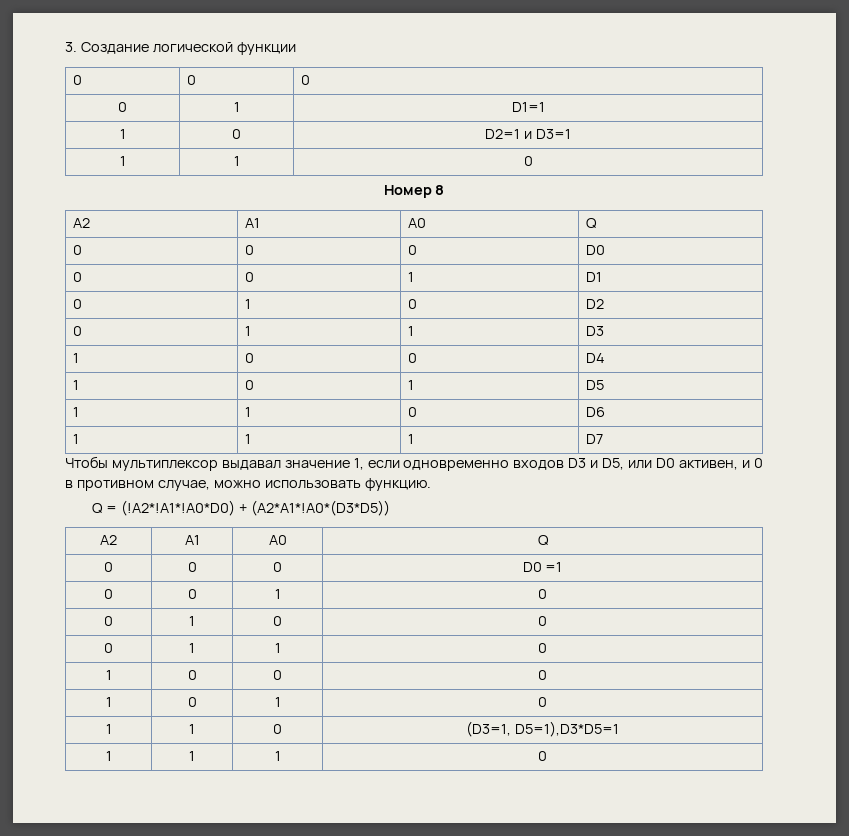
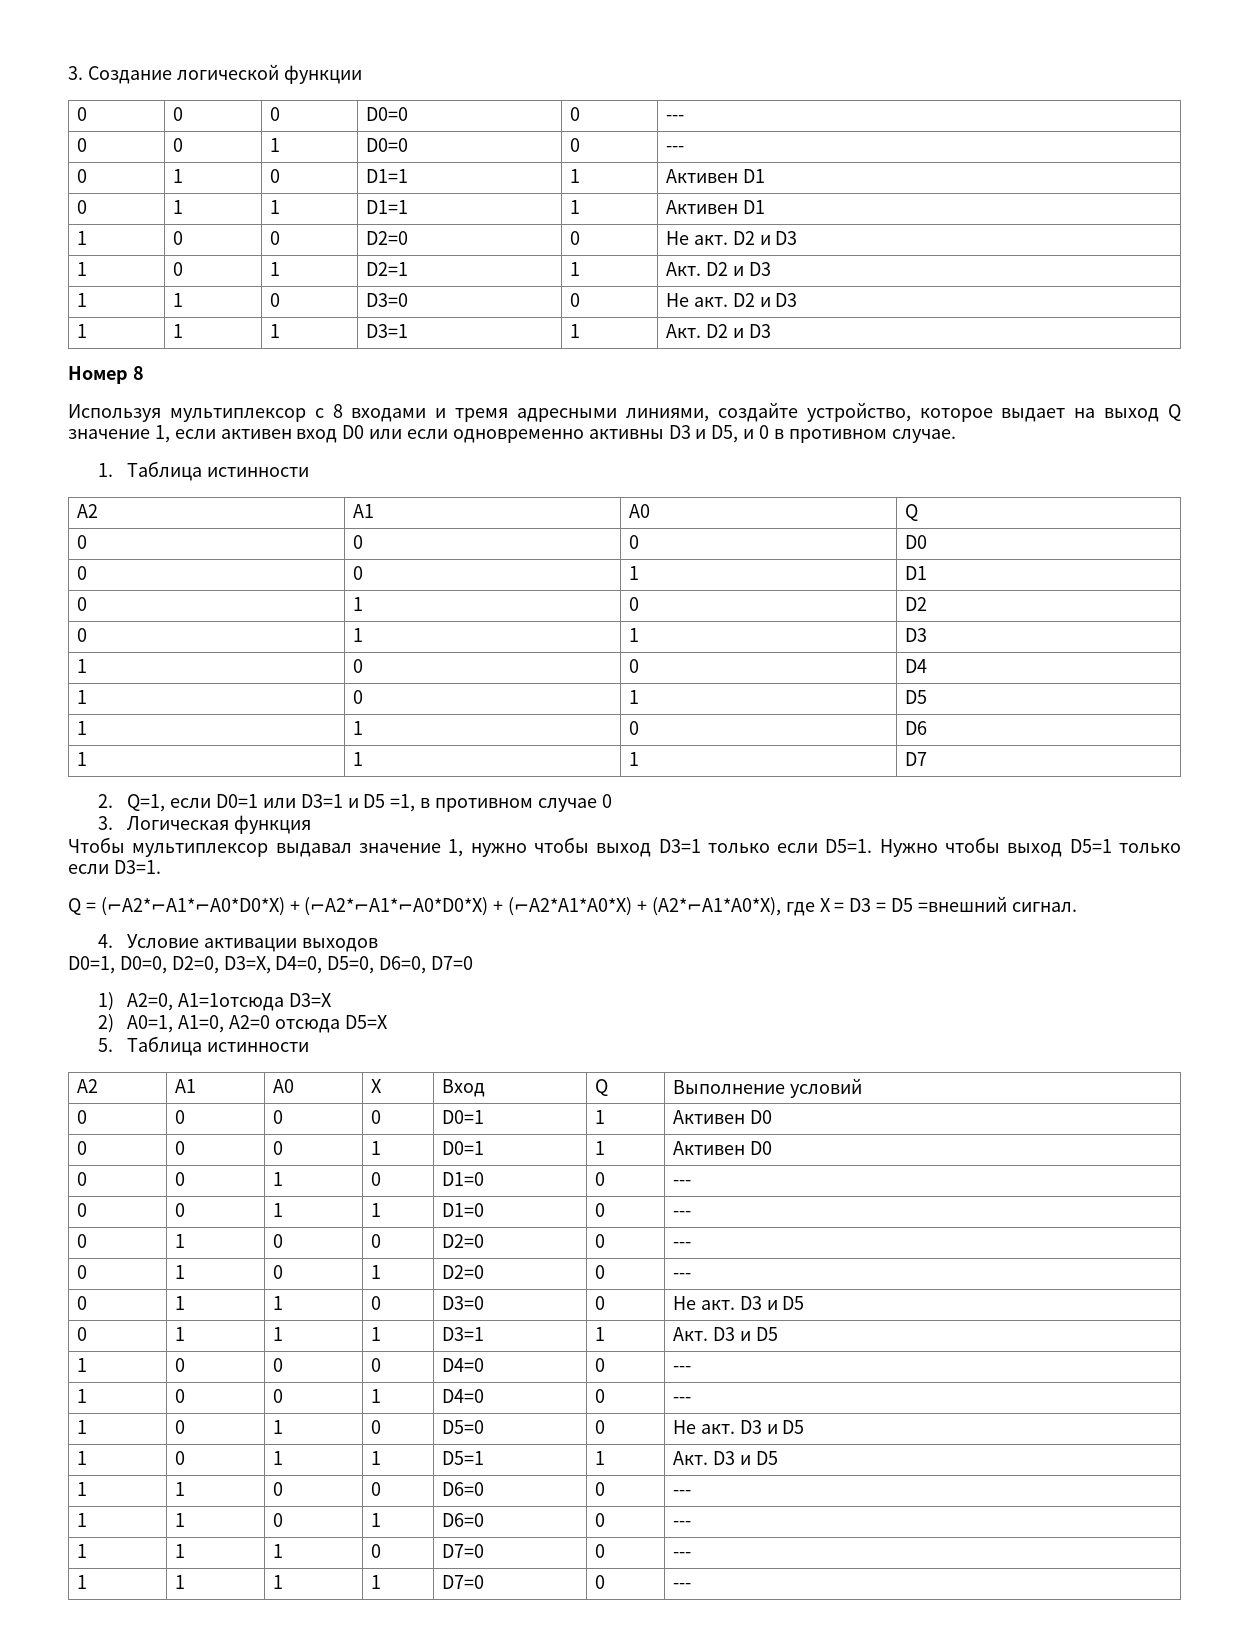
  3. Создание логической функции
- 0 | 0 | 0
- 0 | 1 | D1=1
- 1 | 0 | D2=1 и D3=1
- 1 | 1 | 0
+ 0 | 0 | 0 | D0=0 | 0 | ---
+ 0 | 0 | 1 | D0=0 | 0 | ---
+ 0 | 1 | 0 | D1=1 | 1 | Активен D1
+ 0 | 1 | 1 | D1=1 | 1 | Активен D1
+ 1 | 0 | 0 | D2=0 | 0 | Не акт. D2 и D3
+ 1 | 0 | 1 | D2=1 | 1 | Акт. D2 и D3
+ 1 | 1 | 0 | D3=0 | 0 | Не акт. D2 и D3
+ 1 | 1 | 1 | D3=1 | 1 | Акт. D2 и D3
  Номер 8
+ Используя мультиплексор с 8 входами и тремя адресными линиями, создайте устройство, которое выдает на выход Q значение 1, если активен вход D0 или если одновременно активны D3 и D5, и 0 в противном случае.
+ 1. Таблица истинности
+ 2. Q=1, если D0=1 или D3=1 и D5 =1, в противном случае 0
+ 3. Логическая функция
- Чтобы мультиплексор выдавал значение 1, если одновременно входов D3 и D5, или D0 активен, и 0 в противном случае, можно использовать функцию.
- Q = (!A2*!A1*!A0*D0) + (A2*A1*!A0*(D3*D5))
- A2 | A1 | A0 | Q
- 0 | 0 | 0 | D0 =1
- 0 | 0 | 1 | 0
- 0 | 1 | 0 | 0
- 0 | 1 | 1 | 0
- 1 | 0 | 0 | 0
- 1 | 0 | 1 | 0
- 1 | 1 | 0 | (D3=1, D5=1),D3*D5=1
- 1 | 1 | 1 | 0
+ Чтобы мультиплексор выдавал значение 1, нужно чтобы выход D3=1 только если D5=1. Нужно чтобы выход D5=1 только если D3=1.
+ Q = (⌐A2*⌐A1*⌐A0*D0*X) + (⌐A2*⌐A1*⌐A0*D0*X) + (⌐A2*A1*A0*X) + (A2*⌐A1*A0*X), где X = D3 = D5 =внешний сигнал.
+ 4. Условие активации выходов
+ D0=1, D0=0, D2=0, D3=X, D4=0, D5=0, D6=0, D7=0
+ 1) A2=0, A1=1отсюда D3=X
+ 2) A0=1, A1=0, A2=0 отсюда D5=X
+ 5. Таблица истинности
+ A2 | A1 | A0 | X | Вход | Q | Выполнение условий
+ 0 | 0 | 0 | 0 | D0=1 | 1 | Активен D0
+ 0 | 0 | 0 | 1 | D0=1 | 1 | Активен D0
+ 0 | 0 | 1 | 0 | D1=0 | 0 | ---
+ 0 | 0 | 1 | 1 | D1=0 | 0 | ---
+ 0 | 1 | 0 | 0 | D2=0 | 0 | ---
+ 0 | 1 | 0 | 1 | D2=0 | 0 | ---
+ 0 | 1 | 1 | 0 | D3=0 | 0 | Не акт. D3 и D5
+ 0 | 1 | 1 | 1 | D3=1 | 1 | Акт. D3 и D5
+ 1 | 0 | 0 | 0 | D4=0 | 0 | ---
+ 1 | 0 | 0 | 1 | D4=0 | 0 | ---
+ 1 | 0 | 1 | 0 | D5=0 | 0 | Не акт. D3 и D5
+ 1 | 0 | 1 | 1 | D5=1 | 1 | Акт. D3 и D5
+ 1 | 1 | 0 | 0 | D6=0 | 0 | ---
+ 1 | 1 | 0 | 1 | D6=0 | 0 | ---
+ 1 | 1 | 1 | 0 | D7=0 | 0 | ---
+ 1 | 1 | 1 | 1 | D7=0 | 0 | ---

